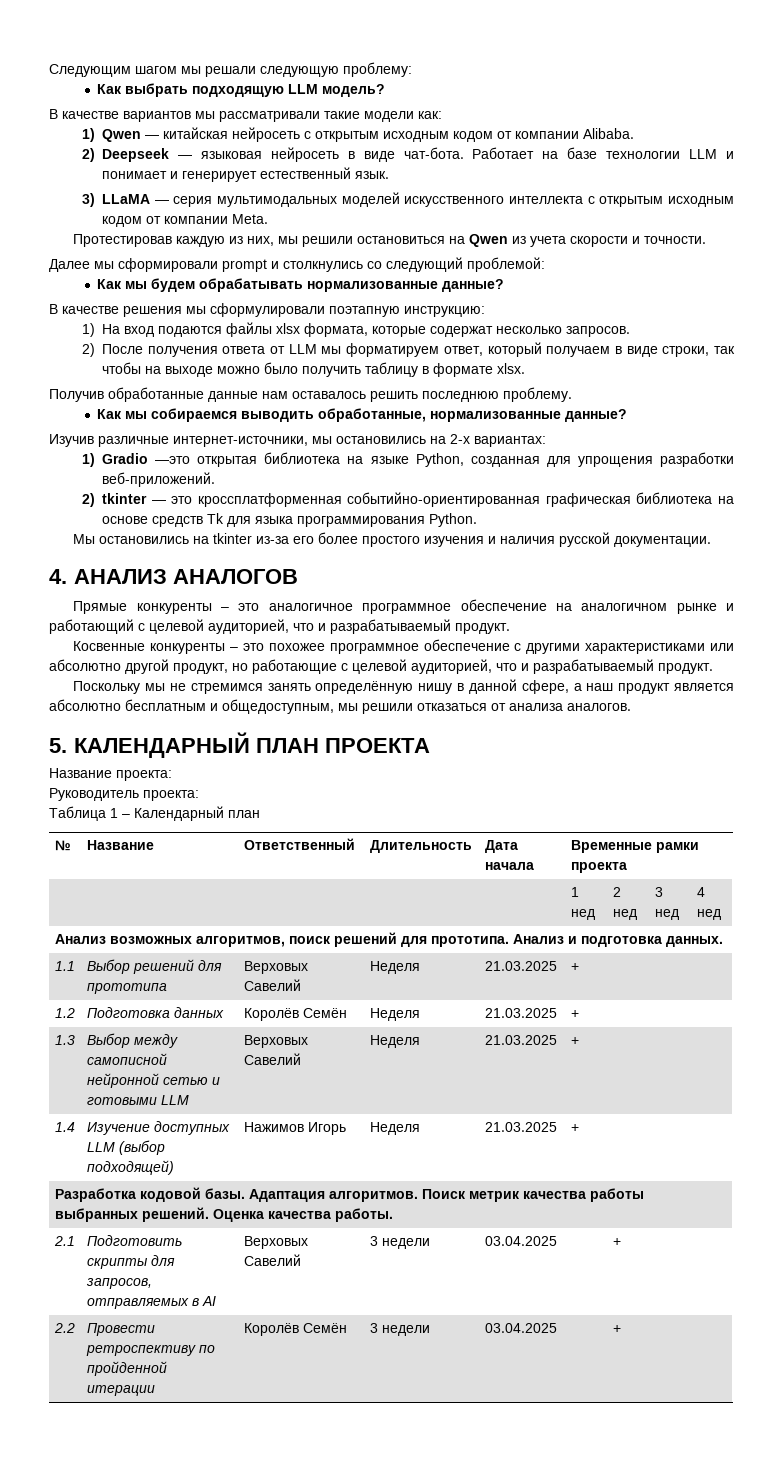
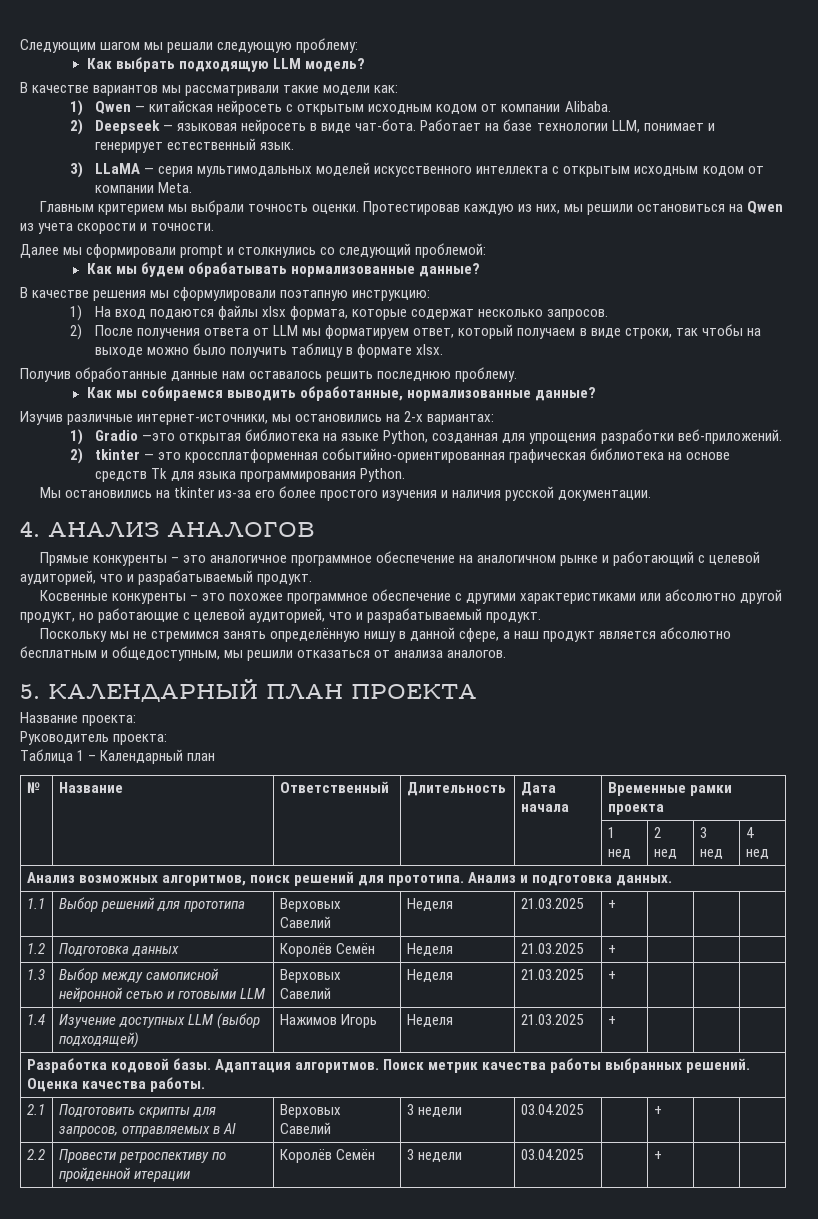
- Работает на базе технологии LLM и понимает и генерирует естественный язык.
+ Работает на базе технологии LLM, понимает и генерирует естественный язык.
+ Главным критерием мы выбрали точность оценки.

